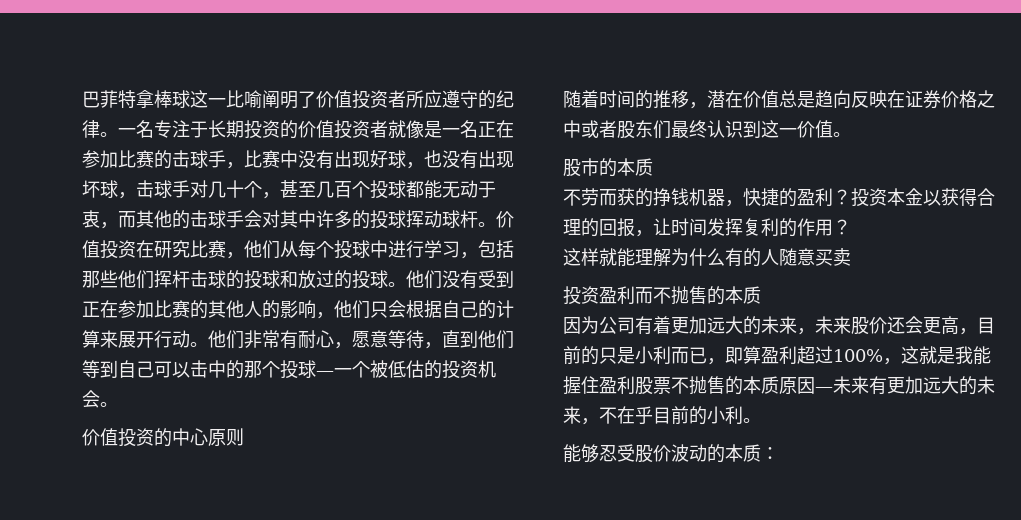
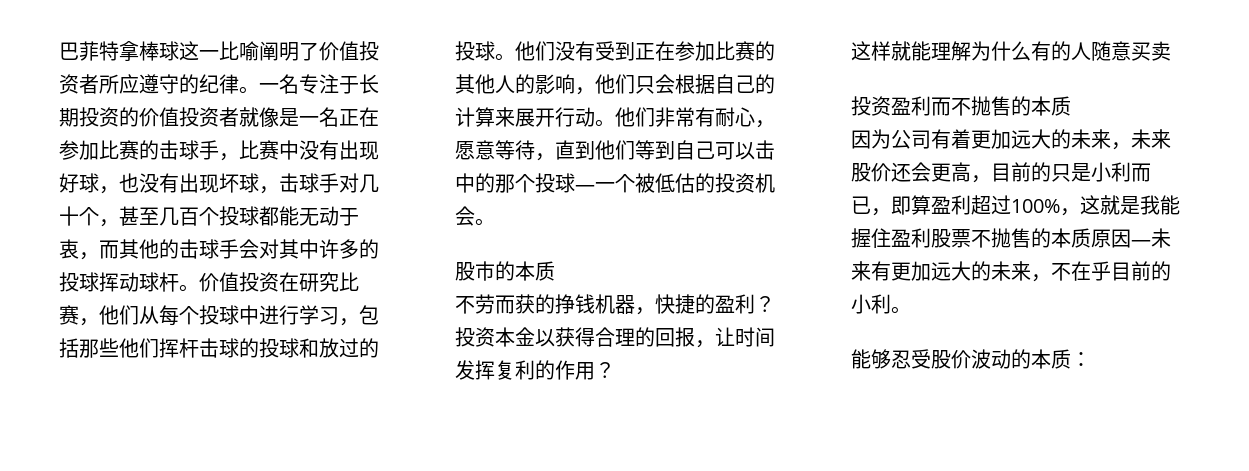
- 价值投资的中心原则
- 随着时间的推移，潜在价值总是趋向反映在证券价格之中或者股东们最终认识到这一价值。

